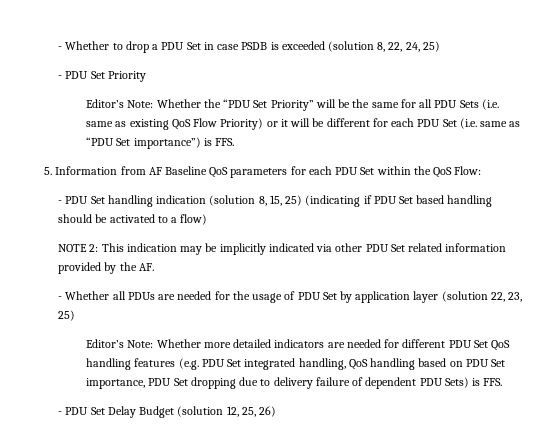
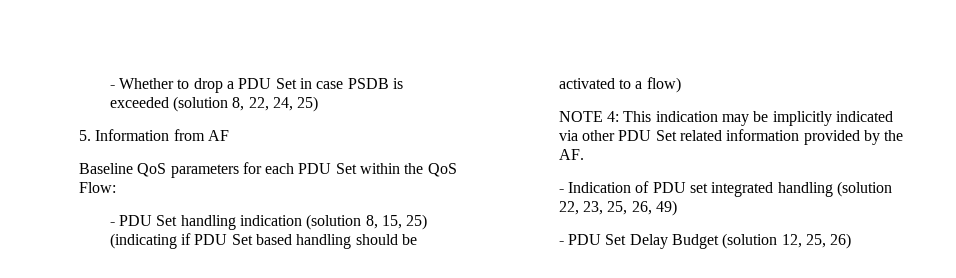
- - PDU Set Priority
- Editor’s Note: Whether the “PDU Set Priority” will be the same for all PDU Sets (i.e. same as existing QoS Flow Priority) or it will be different for each PDU Set (i.e. same as “PDU Set importance”) is FFS.
- 5. Information from AF Baseline QoS parameters for each PDU Set within the QoS Flow:
+ 5. Information from AF
+ Baseline QoS parameters for each PDU Set within the QoS Flow:
- NOTE 2: This indication may be implicitly indicated via other PDU Set related information provided by the AF.
+ NOTE 4: This indication may be implicitly indicated via other PDU Set related information provided by the AF.
- - Whether all PDUs are needed for the usage of PDU Set by application layer (solution 22, 23, 25)
- Editor’s Note: Whether more detailed indicators are needed for different PDU Set QoS handling features (e.g. PDU Set integrated handling, QoS handling based on PDU Set importance, PDU Set dropping due to delivery failure of dependent PDU Sets) is FFS.
+ - Indication of PDU set integrated handling (solution 22, 23, 25, 26, 49)

